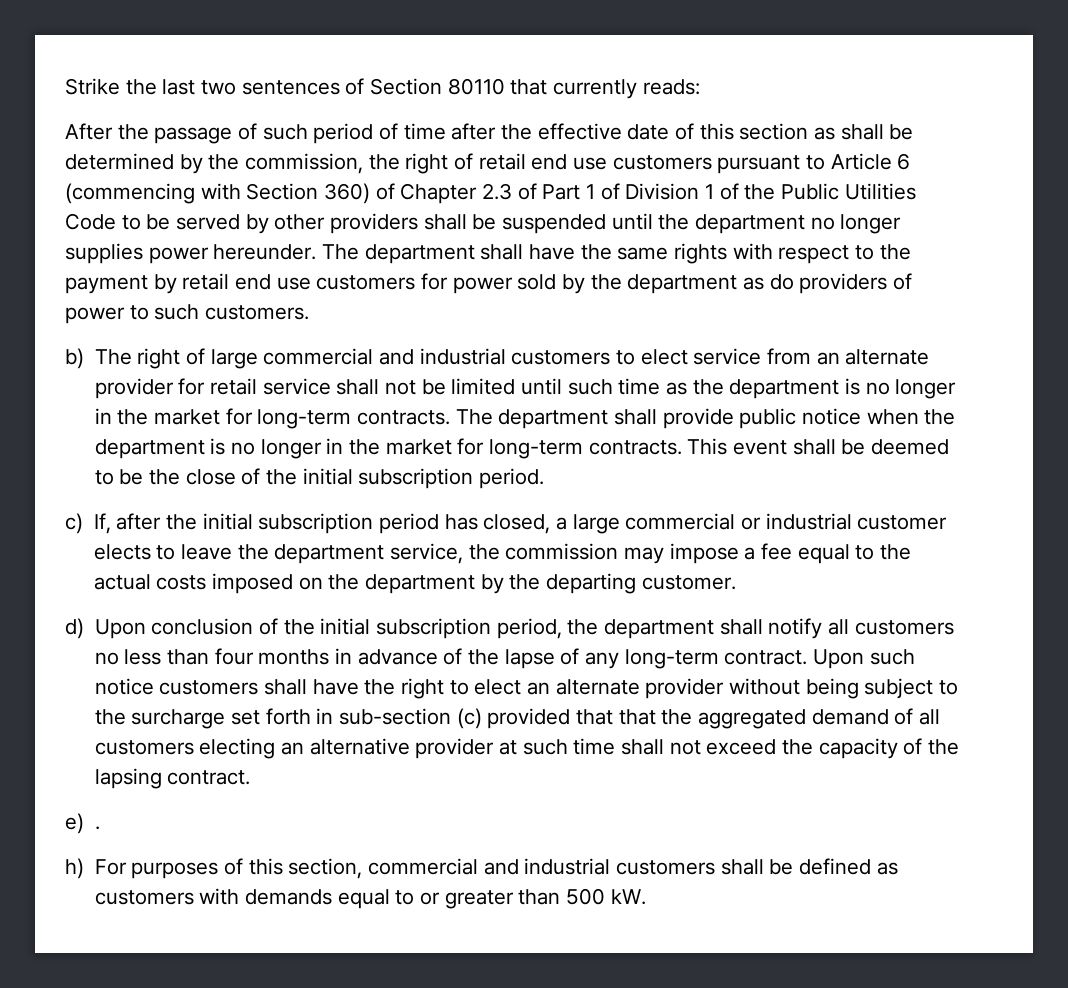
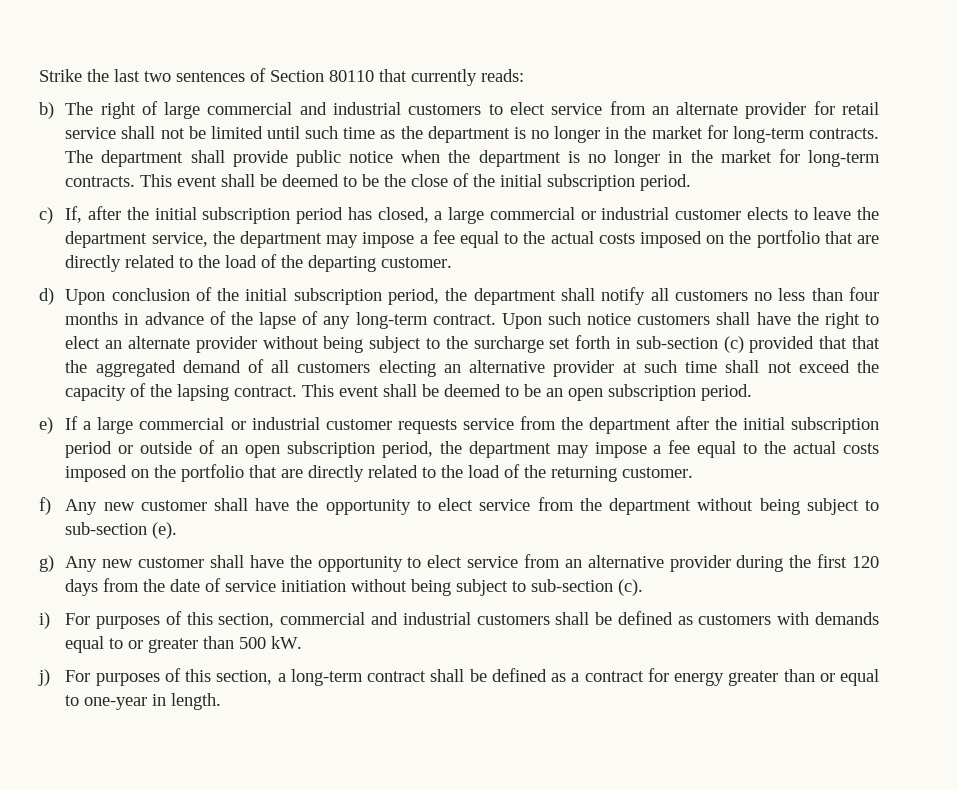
- After the passage of such period of time after the effective date of this section as shall be determined by the commission, the right of retail end use customers pursuant to Article 6 (commencing with Section 360) of Chapter 2.3 of Part 1 of Division 1 of the Public Utilities Code to be served by other providers shall be suspended until the department no longer supplies power hereunder. The department shall have the same rights with respect to the payment by retail end use customers for power sold by the department as do providers of power to such customers.
- c) If, after the initial subscription period has closed, a large commercial or industrial customer elects to leave the department service, the commission may impose a fee equal to the actual costs imposed on the department by the departing customer.
+ c) If, after the initial subscription period has closed, a large commercial or industrial customer elects to leave the department service, the department may impose a fee equal to the actual costs imposed on the portfolio that are directly related to the load of the departing customer.
- Upon such notice customers shall have the right to elect an alternate provider without being subject to the surcharge set forth in sub-section (c) provided that that the aggregated demand of all customers electing an alternative provider at such time shall not exceed the capacity of the lapsing contract.
- e) .
- h) For purposes of this section, commercial and industrial customers shall be defined as customers with demands equal to or greater than 500 kW.
+ Upon such notice customers shall have the right to elect an alternate provider without being subject to the surcharge set forth in sub-section (c) provided that that the aggregated demand of all customers electing an alternative provider at such time shall not exceed the capacity of the lapsing contract. This event shall be deemed to be an open subscription period.
+ e) If a large commercial or industrial customer requests service from the department after the initial subscription period or outside of an open subscription period, the department may impose a fee equal to the actual costs imposed on the portfolio that are directly related to the load of the returning customer.
+ f) Any new customer shall have the opportunity to elect service from the department without being subject to sub-section (e).
+ g) Any new customer shall have the opportunity to elect service from an alternative provider during the first 120 days from the date of service initiation without being subject to sub-section (c).
+ i) For purposes of this section, commercial and industrial customers shall be defined as customers with demands equal to or greater than 500 kW.
+ j) For purposes of this section, a long-term contract shall be defined as a contract for energy greater than or equal to one-year in length.

